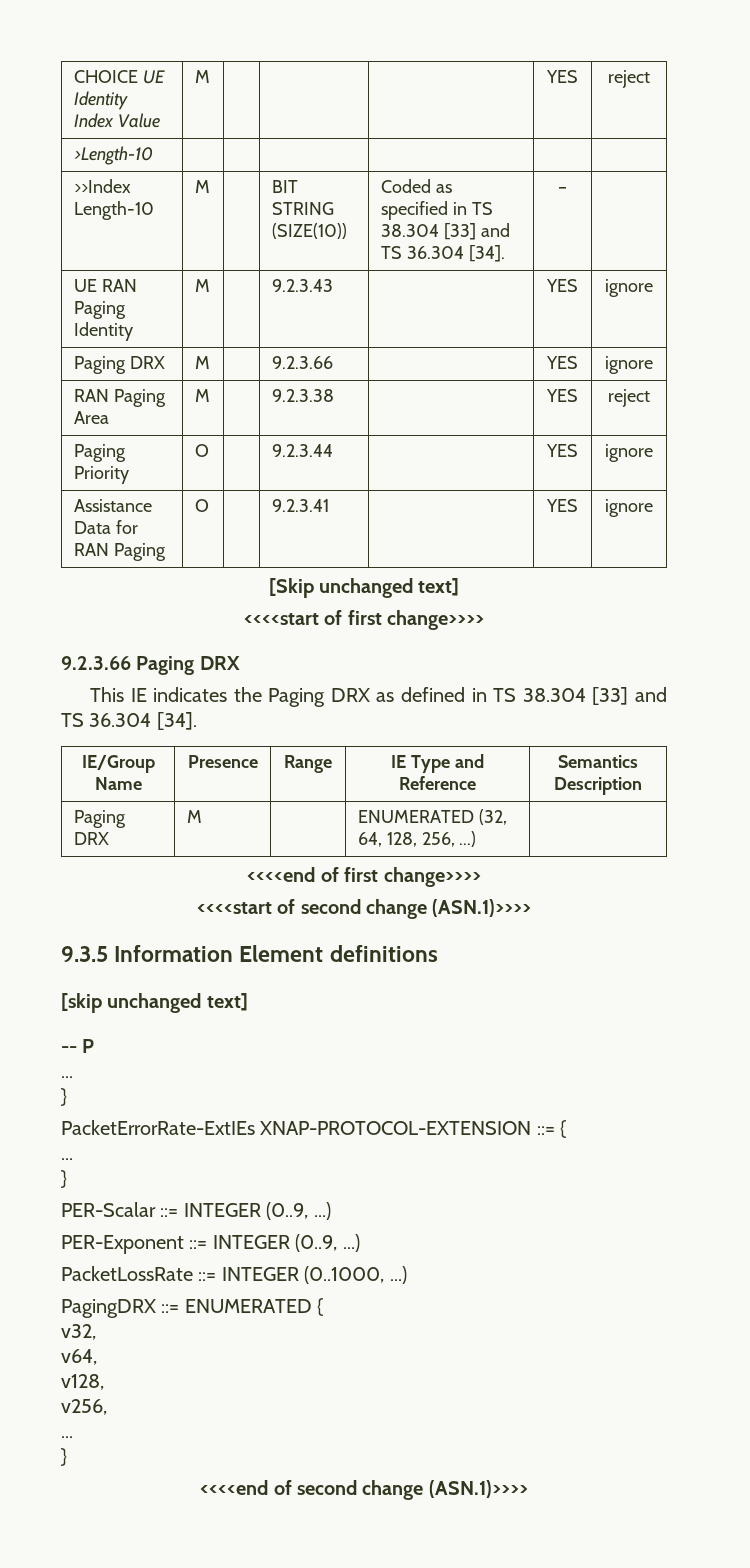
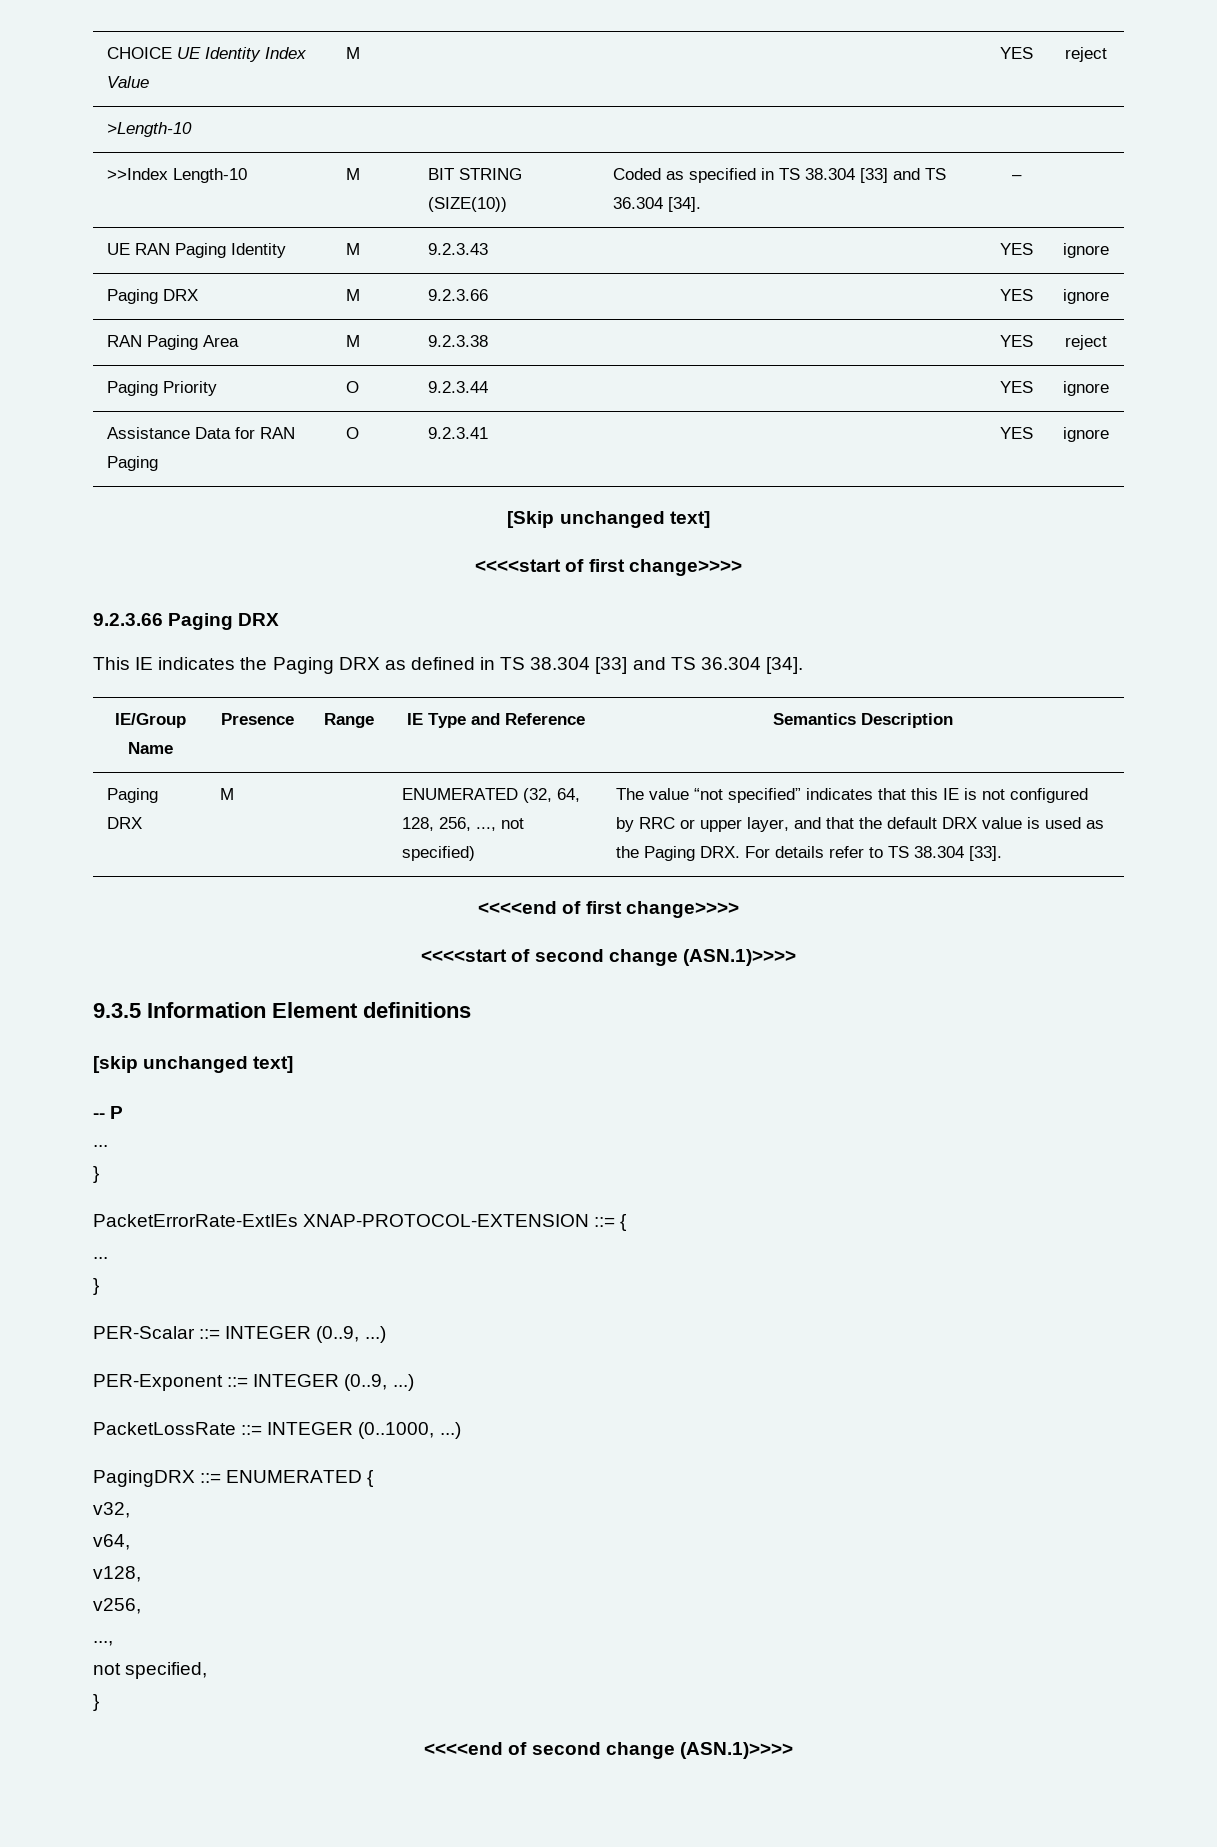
- ENUMERATED (32, 64, 128, 256, ...)
+ ENUMERATED (32, 64, 128, 256, ..., not specified) | The value “not specified” indicates that this IE is not configured by RRC or upper layer, and that the default DRX value is used as the Paging DRX. For details refer to TS 38.304 [33].
  v256,
- ...
+ ...,
+ not specified,

